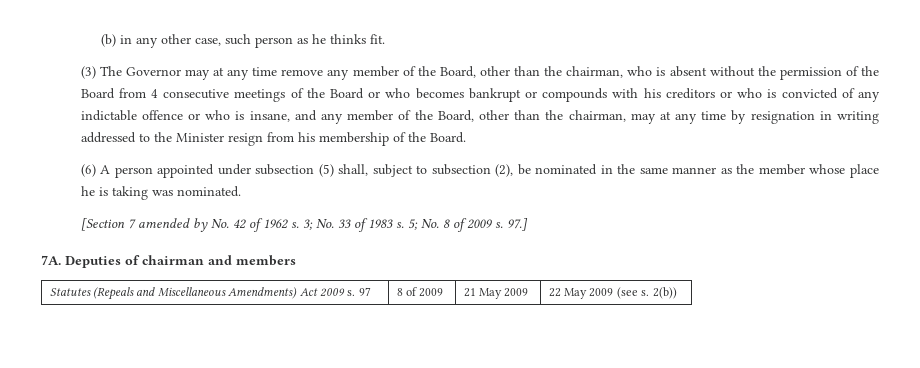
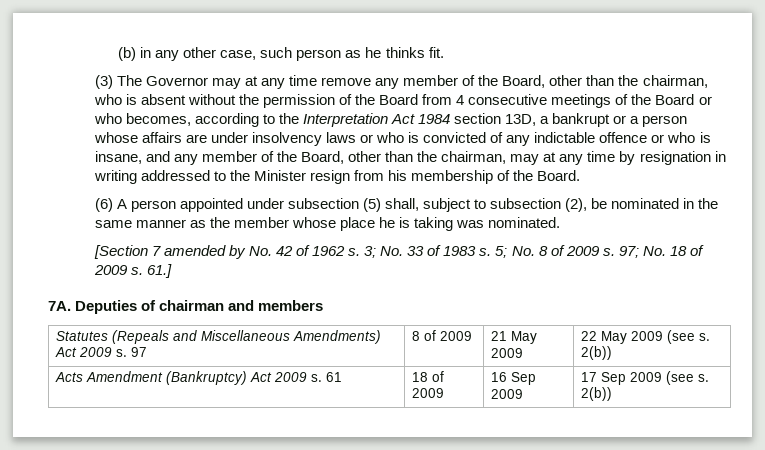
- (3) The Governor may at any time remove any member of the Board, other than the chairman, who is absent without the permission of the Board from 4 consecutive meetings of the Board or who becomes bankrupt or compounds with his creditors or who is convicted of any indictable offence or who is insane, and any member of the Board, other than the chairman, may at any time by resignation in writing addressed to the Minister resign from his membership of the Board.
+ (3) The Governor may at any time remove any member of the Board, other than the chairman, who is absent without the permission of the Board from 4 consecutive meetings of the Board or who becomes, according to the Interpretation Act 1984 section 13D, a bankrupt or a person whose affairs are under insolvency laws or who is convicted of any indictable offence or who is insane, and any member of the Board, other than the chairman, may at any time by resignation in writing addressed to the Minister resign from his membership of the Board.
- 97.]
+ 97; No. 18 of 2009 s. 61.]
+ Acts Amendment (Bankruptcy) Act 2009 s. 61 | 18 of 2009 | 16 Sep 2009 | 17 Sep 2009 (see s. 2(b))

